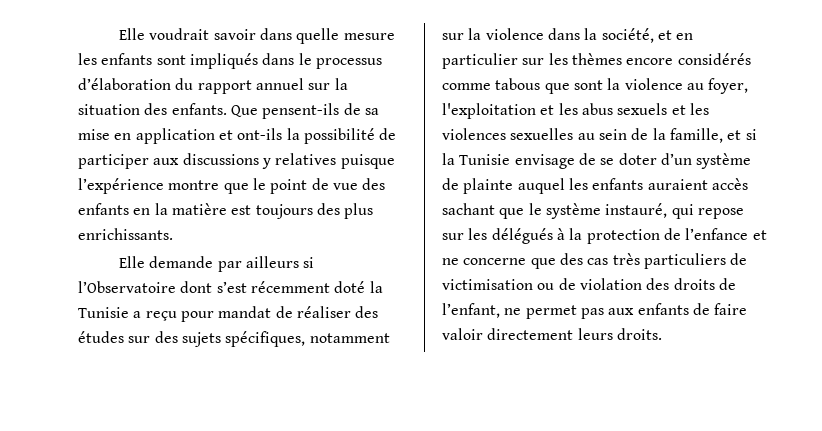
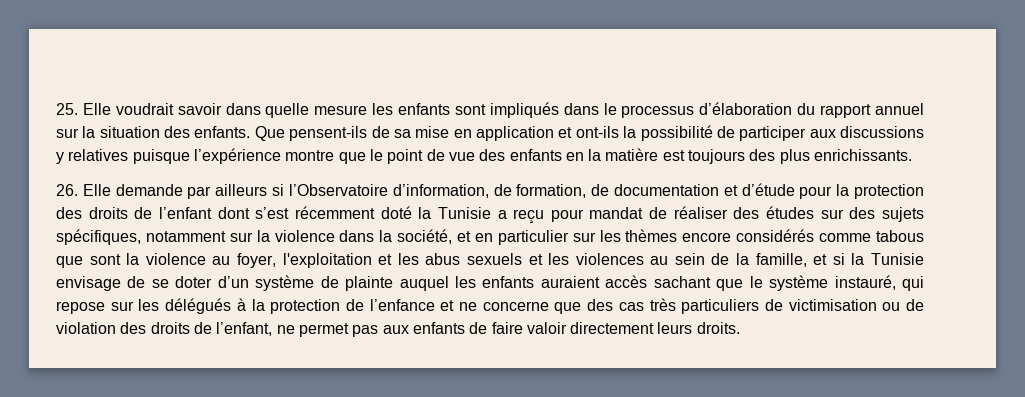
- Elle voudrait savoir dans quelle mesure les enfants sont impliqués dans le processus d’élaboration du rapport annuel sur la situation des enfants.
+ 25. Elle voudrait savoir dans quelle mesure les enfants sont impliqués dans le processus d’élaboration du rapport annuel sur la situation des enfants.
- Elle demande par ailleurs si l’Observatoire dont s’est récemment doté la Tunisie a reçu pour mandat de réaliser des études sur des sujets spécifiques, notamment sur la violence dans la société, et en particulier sur les thèmes encore considérés comme tabous que sont la violence au foyer, l'exploitation et les abus sexuels et les violences sexuelles au sein de la famille, et si la Tunisie envisage de se doter d’un système de plainte auquel les enfants auraient accès sachant que le système instauré, qui repose sur les délégués à la protection de l’enfance et ne concerne que des cas très particuliers de victimisation ou de violation des droits de l’enfant, ne permet pas aux enfants de faire valoir directement leurs droits.
+ 26. Elle demande par ailleurs si l’Observatoire d’information, de formation, de documentation et d’étude pour la protection des droits de l’enfant dont s’est récemment doté la Tunisie a reçu pour mandat de réaliser des études sur des sujets spécifiques, notamment sur la violence dans la société, et en particulier sur les thèmes encore considérés comme tabous que sont la violence au foyer, l'exploitation et les abus sexuels et les violences au sein de la famille, et si la Tunisie envisage de se doter d’un système de plainte auquel les enfants auraient accès sachant que le système instauré, qui repose sur les délégués à la protection de l’enfance et ne concerne que des cas très particuliers de victimisation ou de violation des droits de l’enfant, ne permet pas aux enfants de faire valoir directement leurs droits.

